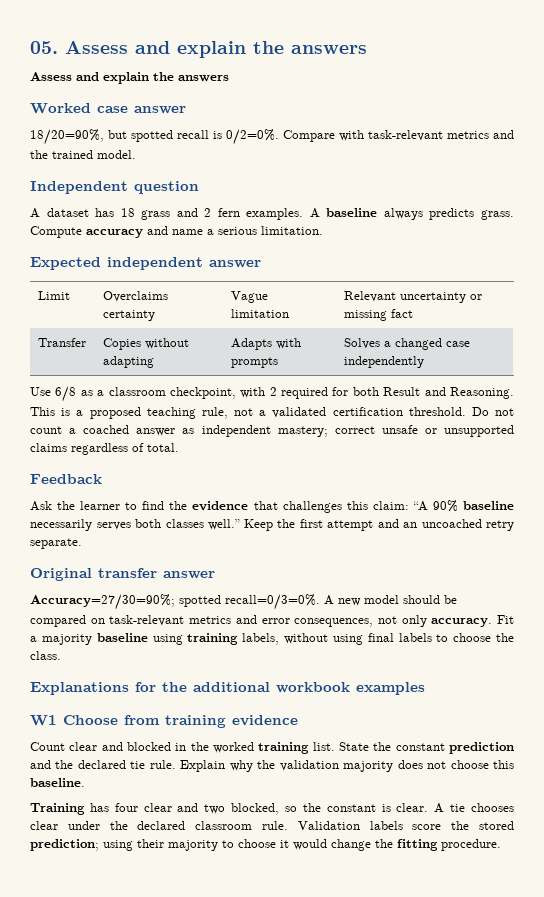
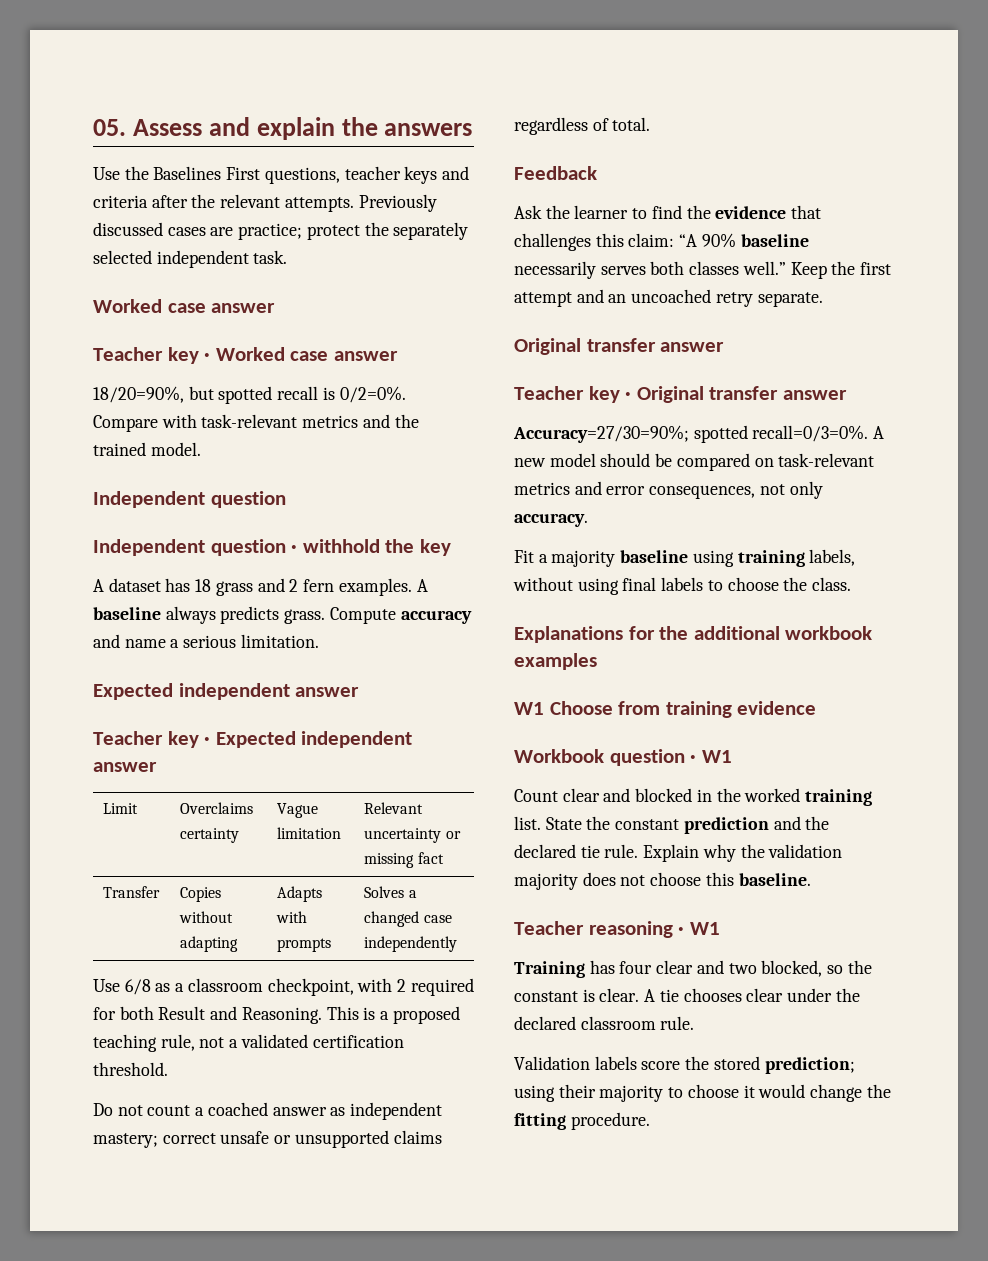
  05. Assess and explain the answers
- Assess and explain the answers
+ Use the Baselines First questions, teacher keys and criteria after the relevant attempts. Previously discussed cases are practice; protect the separately selected independent task.
  Worked case answer
+ Teacher key · Worked case answer
+ Independent question · withhold the key
+ Teacher key · Expected independent answer
- This is a proposed teaching rule, not a validated certification threshold. Do not count a coached answer as independent mastery; correct unsafe or unsupported claims regardless of total.
+ This is a proposed teaching rule, not a validated certification threshold.
+ Do not count a coached answer as independent mastery; correct unsafe or unsupported claims regardless of total.
+ Teacher key · Original transfer answer
- A new model should be compared on task-relevant metrics and error consequences, not only accuracy. Fit a majority baseline using training labels, without using final labels to choose the class.
+ A new model should be compared on task-relevant metrics and error consequences, not only accuracy.
+ Fit a majority baseline using training labels, without using final labels to choose the class.
+ Workbook question · W1
+ Teacher reasoning · W1
- A tie chooses clear under the declared classroom rule. Validation labels score the stored prediction; using their majority to choose it would change the fitting procedure.
+ A tie chooses clear under the declared classroom rule.
+ Validation labels score the stored prediction; using their majority to choose it would change the fitting procedure.

